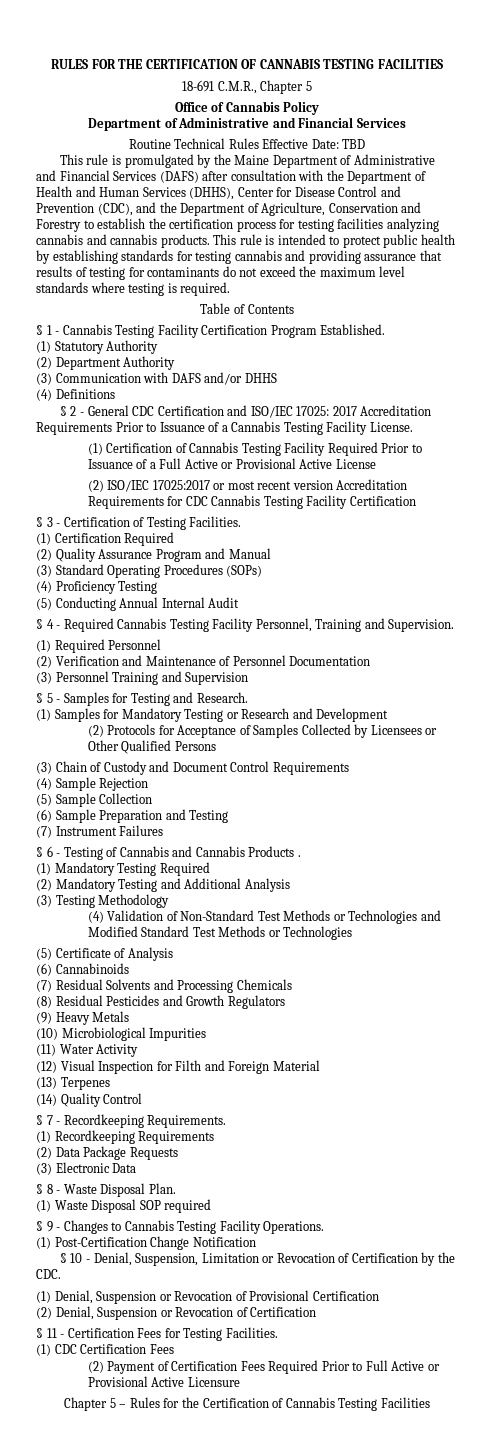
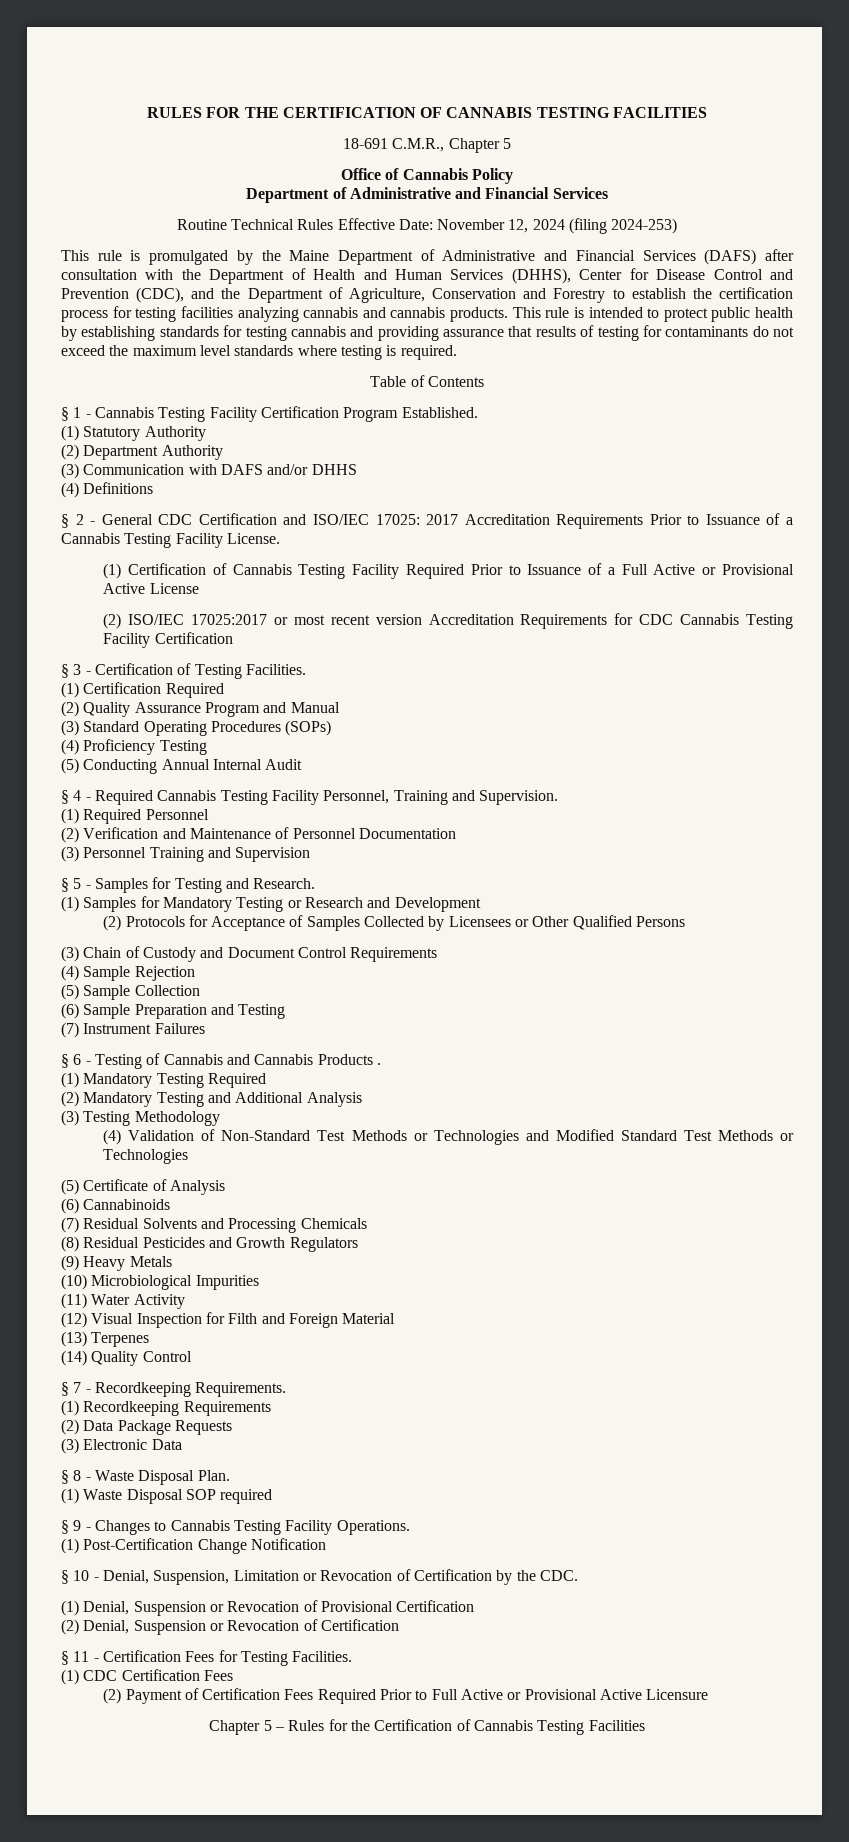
- Routine Technical Rules Effective Date: TBD
+ Routine Technical Rules Effective Date: November 12, 2024 (filing 2024-253)

